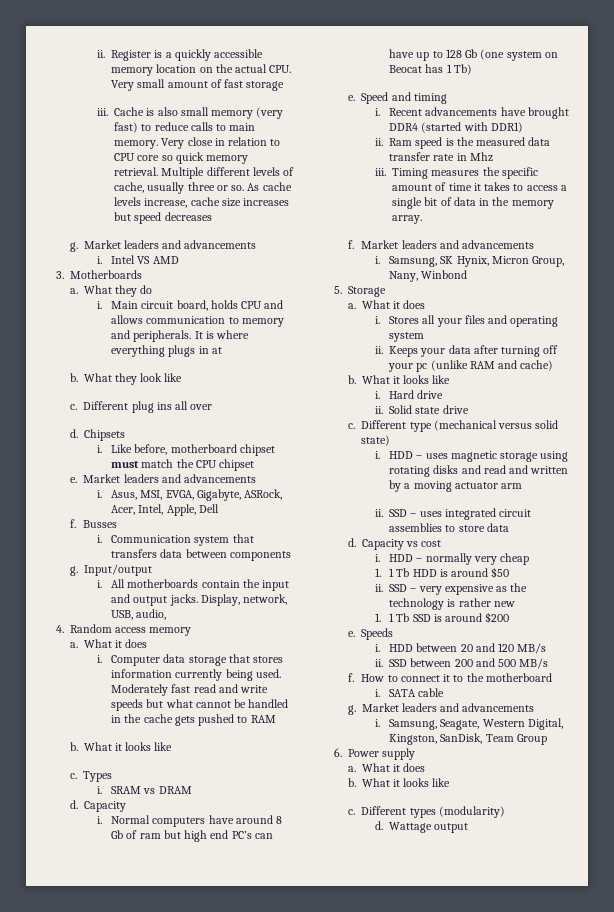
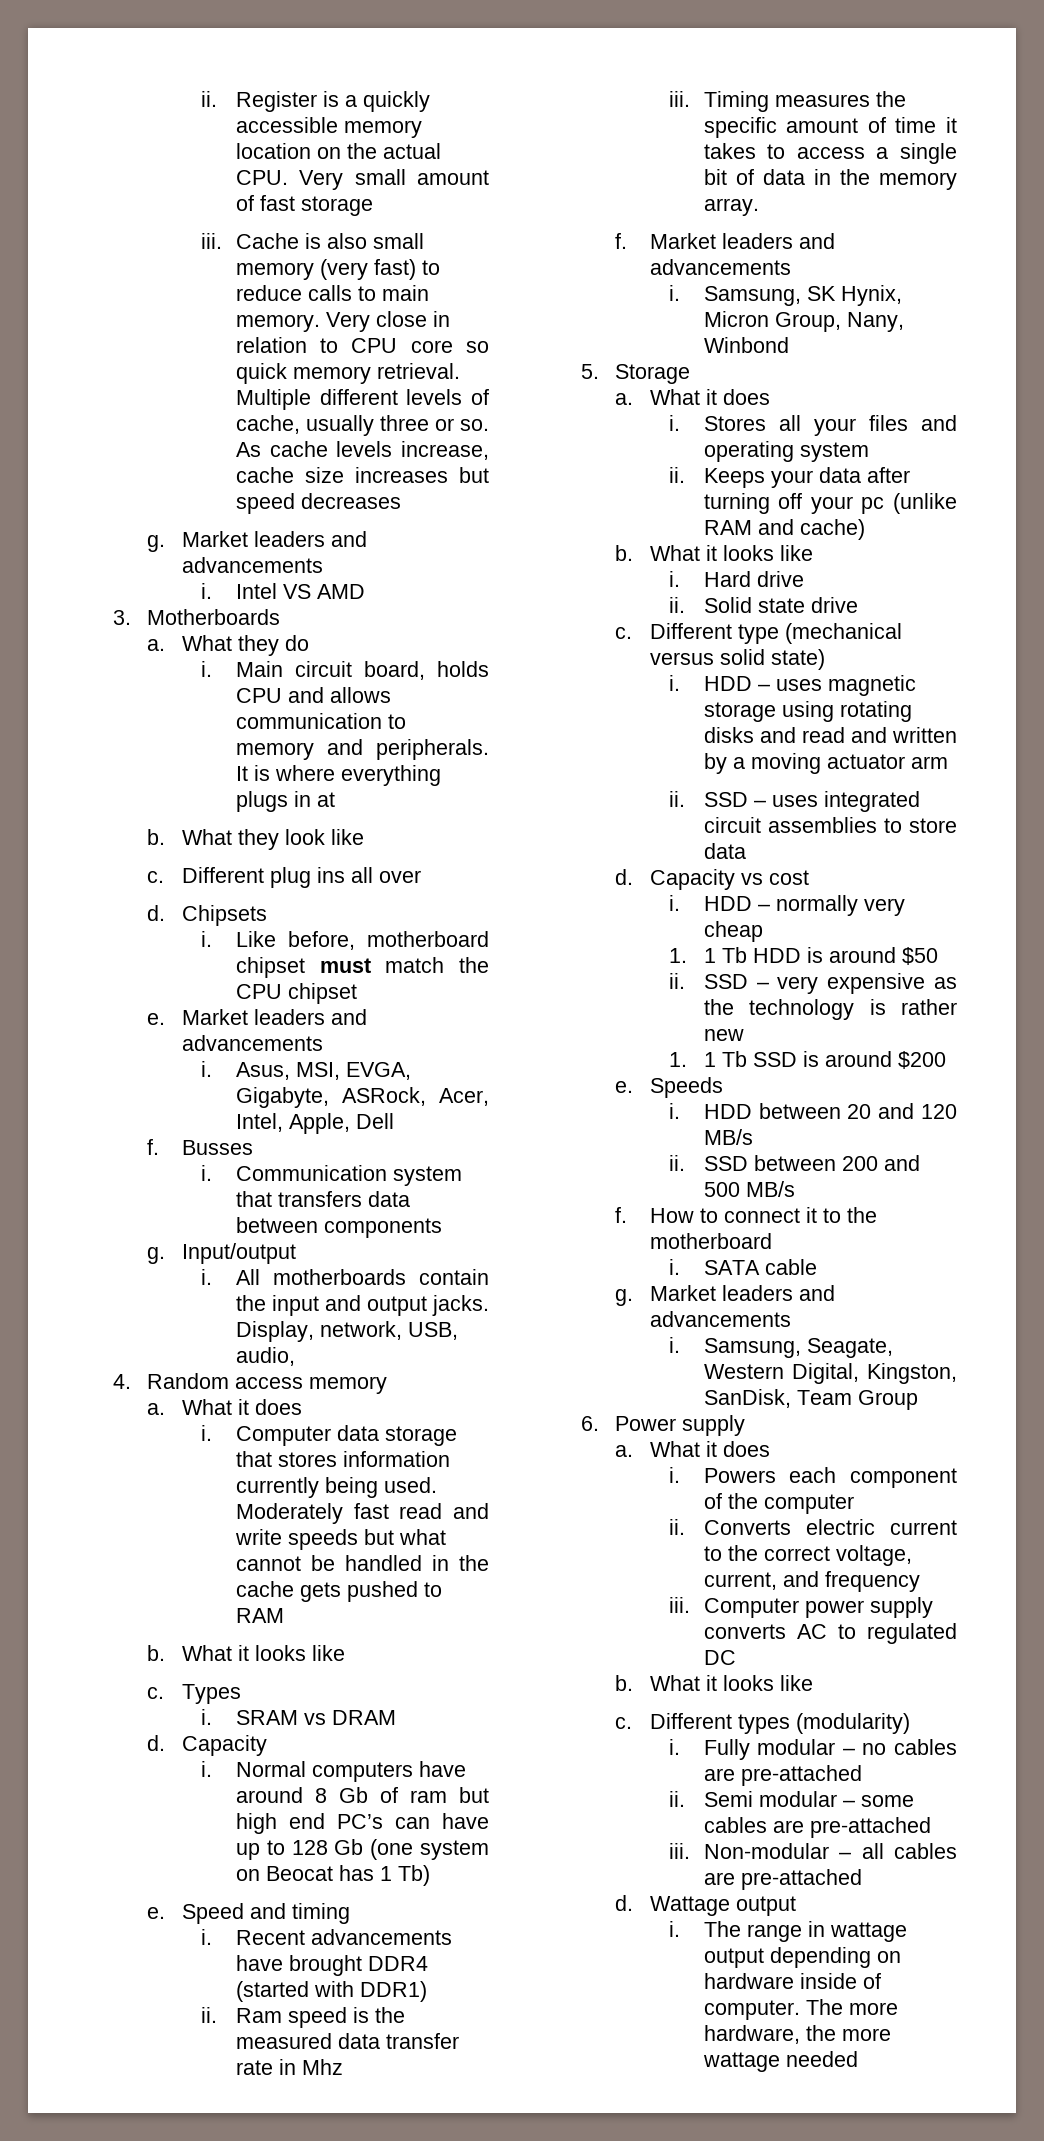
+ i. Powers each component of the computer
+ ii. Converts electric current to the correct voltage, current, and frequency
+ iii. Computer power supply converts AC to regulated DC
+ i. Fully modular – no cables are pre-attached
+ ii. Semi modular – some cables are pre-attached
+ iii. Non-modular – all cables are pre-attached
  d. Wattage output
+ i. The range in wattage output depending on hardware inside of computer. The more hardware, the more wattage needed

